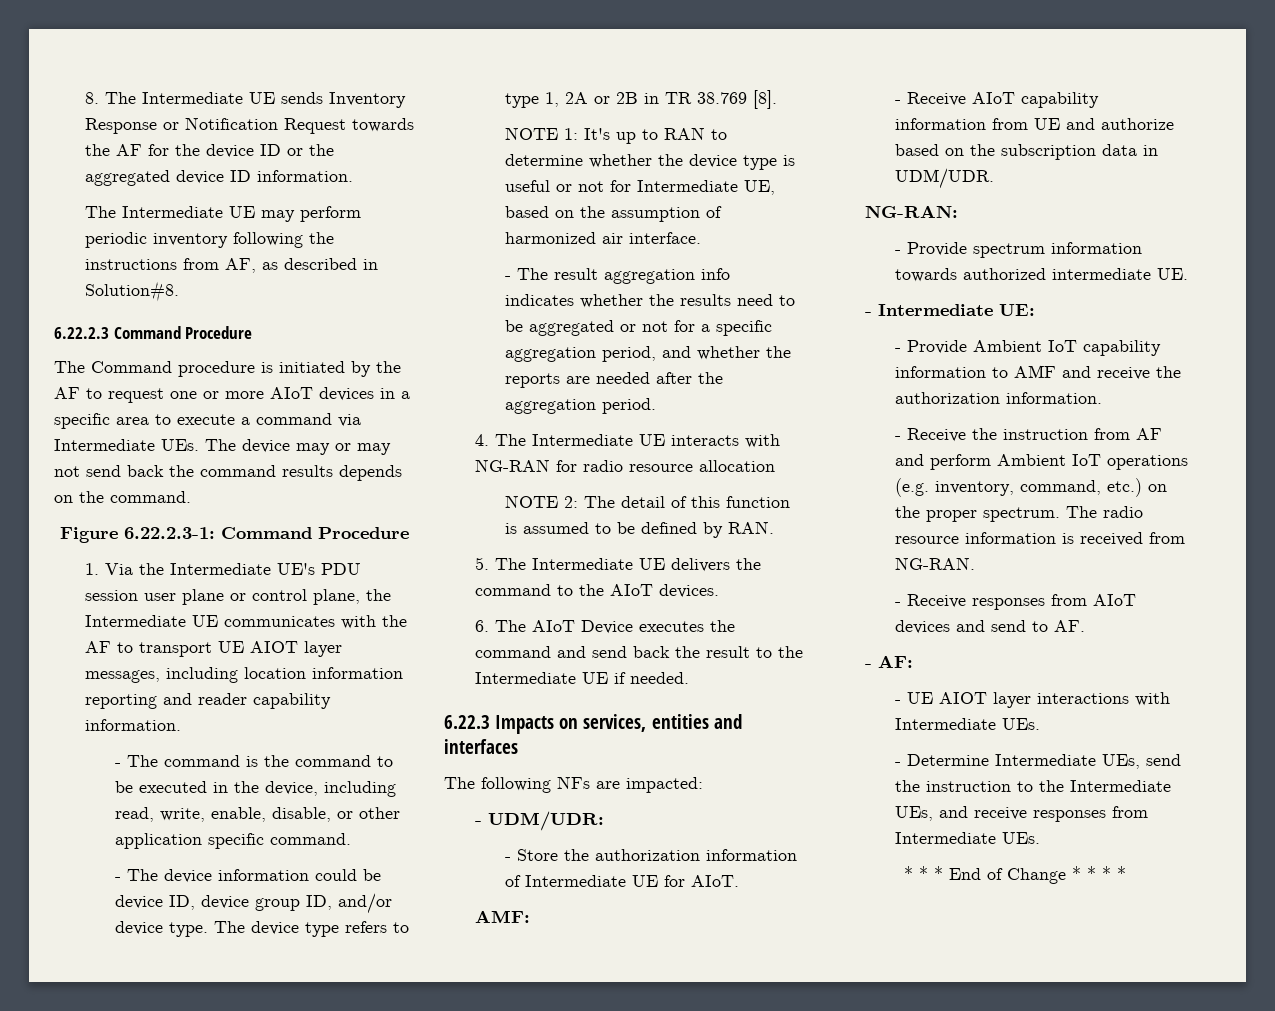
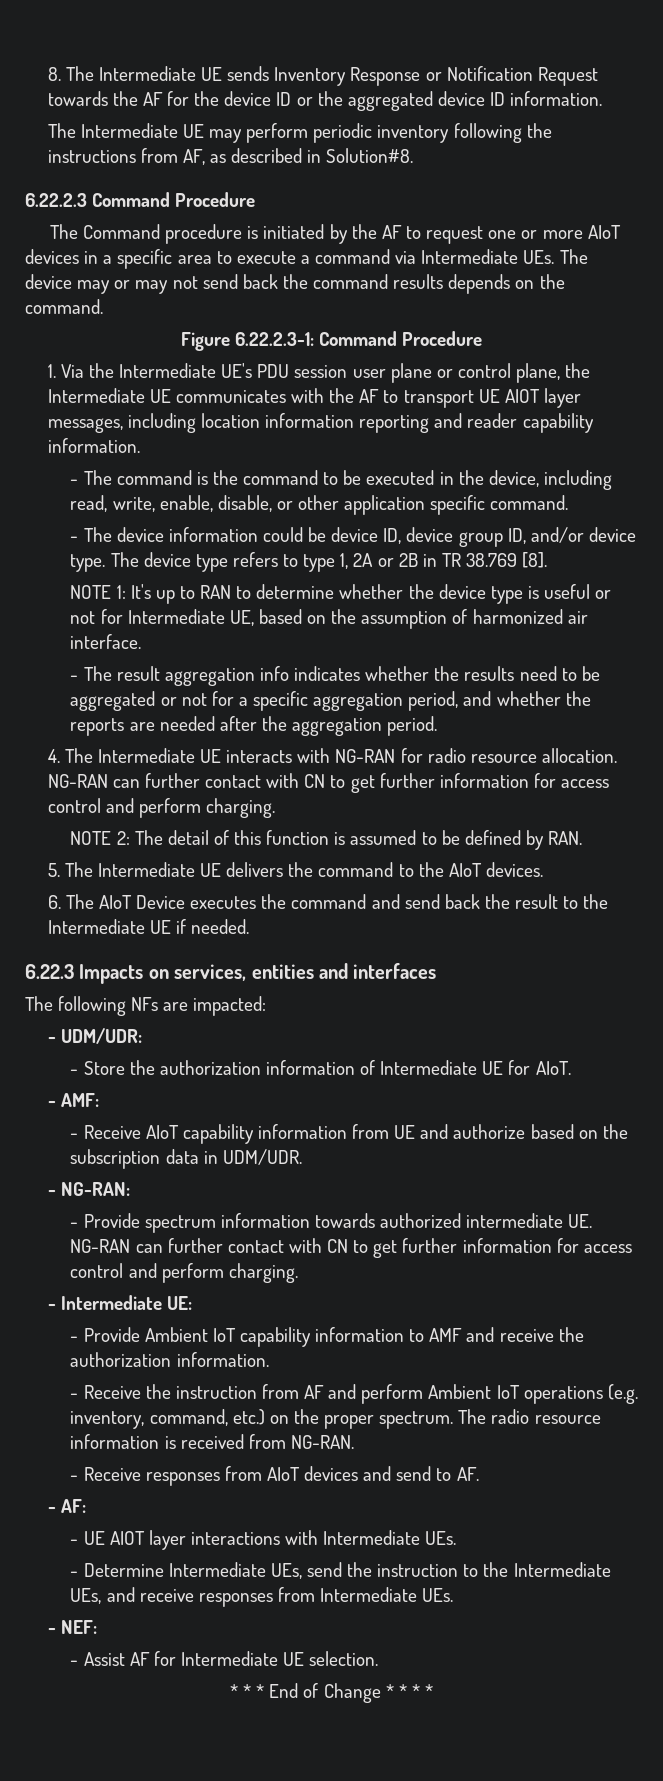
- 4. The Intermediate UE interacts with NG-RAN for radio resource allocation
+ 4. The Intermediate UE interacts with NG-RAN for radio resource allocation. NG-RAN can further contact with CN to get further information for access control and perform charging.
- AMF:
+ - AMF:
- NG-RAN:
+ - NG-RAN:
- - Provide spectrum information towards authorized intermediate UE.
+ - Provide spectrum information towards authorized intermediate UE. NG-RAN can further contact with CN to get further information for access control and perform charging.
+ - NEF:
+ - Assist AF for Intermediate UE selection.

